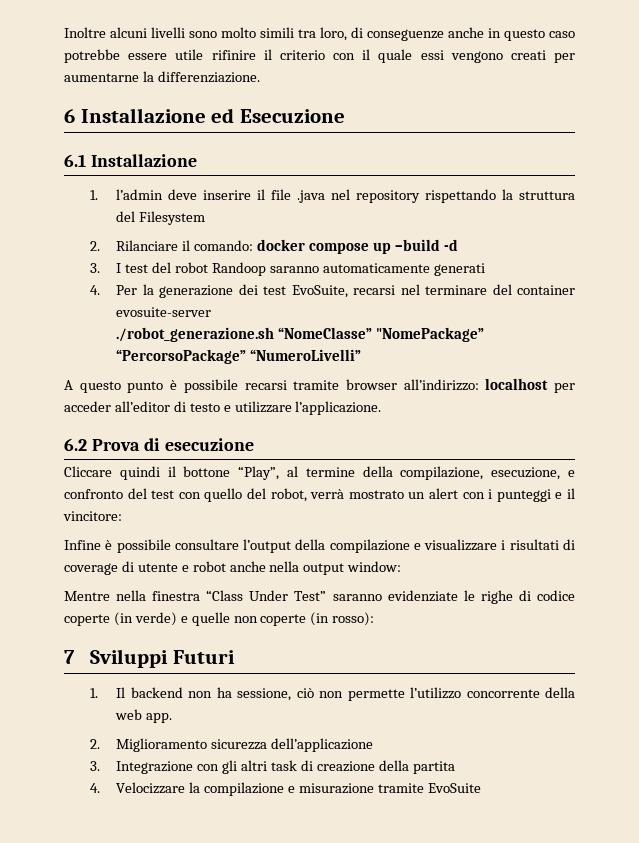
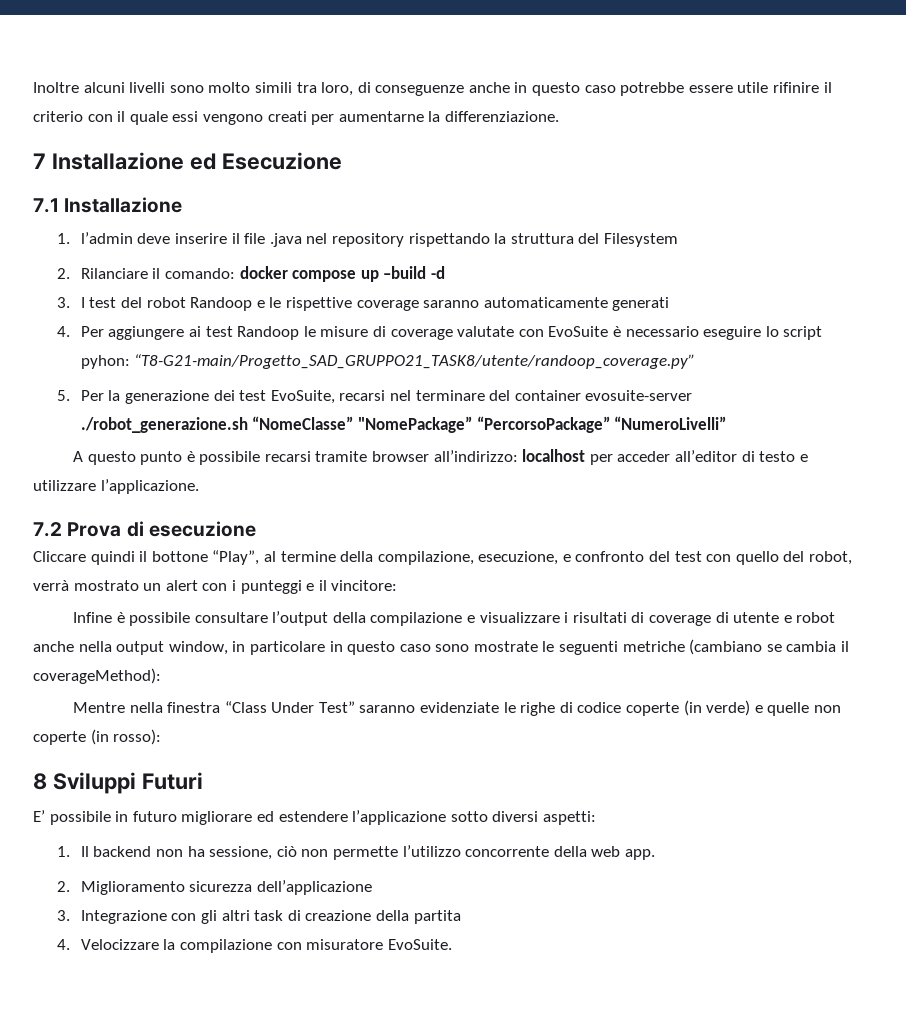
- 6 Installazione ed Esecuzione
+ 7 Installazione ed Esecuzione
- 6.1 Installazione
+ 7.1 Installazione
- 3. I test del robot Randoop saranno automaticamente generati
+ 3. I test del robot Randoop e le rispettive coverage saranno automaticamente generati
- 4. Per la generazione dei test EvoSuite, recarsi nel terminare del container evosuite-server
+ 4. Per aggiungere ai test Randoop le misure di coverage valutate con EvoSuite è necessario eseguire lo script pyhon: “T8-G21-main/Progetto_SAD_GRUPPO21_TASK8/utente/randoop_coverage.py”
+ 5. Per la generazione dei test EvoSuite, recarsi nel terminare del container evosuite-server
- 6.2 Prova di esecuzione
+ 7.2 Prova di esecuzione
- Infine è possibile consultare l’output della compilazione e visualizzare i risultati di coverage di utente e robot anche nella output window:
+ Infine è possibile consultare l’output della compilazione e visualizzare i risultati di coverage di utente e robot anche nella output window, in particolare in questo caso sono mostrate le seguenti metriche (cambiano se cambia il coverageMethod):
- 7 Sviluppi Futuri
+ 8 Sviluppi Futuri
+ E’ possibile in futuro migliorare ed estendere l’applicazione sotto diversi aspetti:
- 4. Velocizzare la compilazione e misurazione tramite EvoSuite
+ 4. Velocizzare la compilazione con misuratore EvoSuite.

